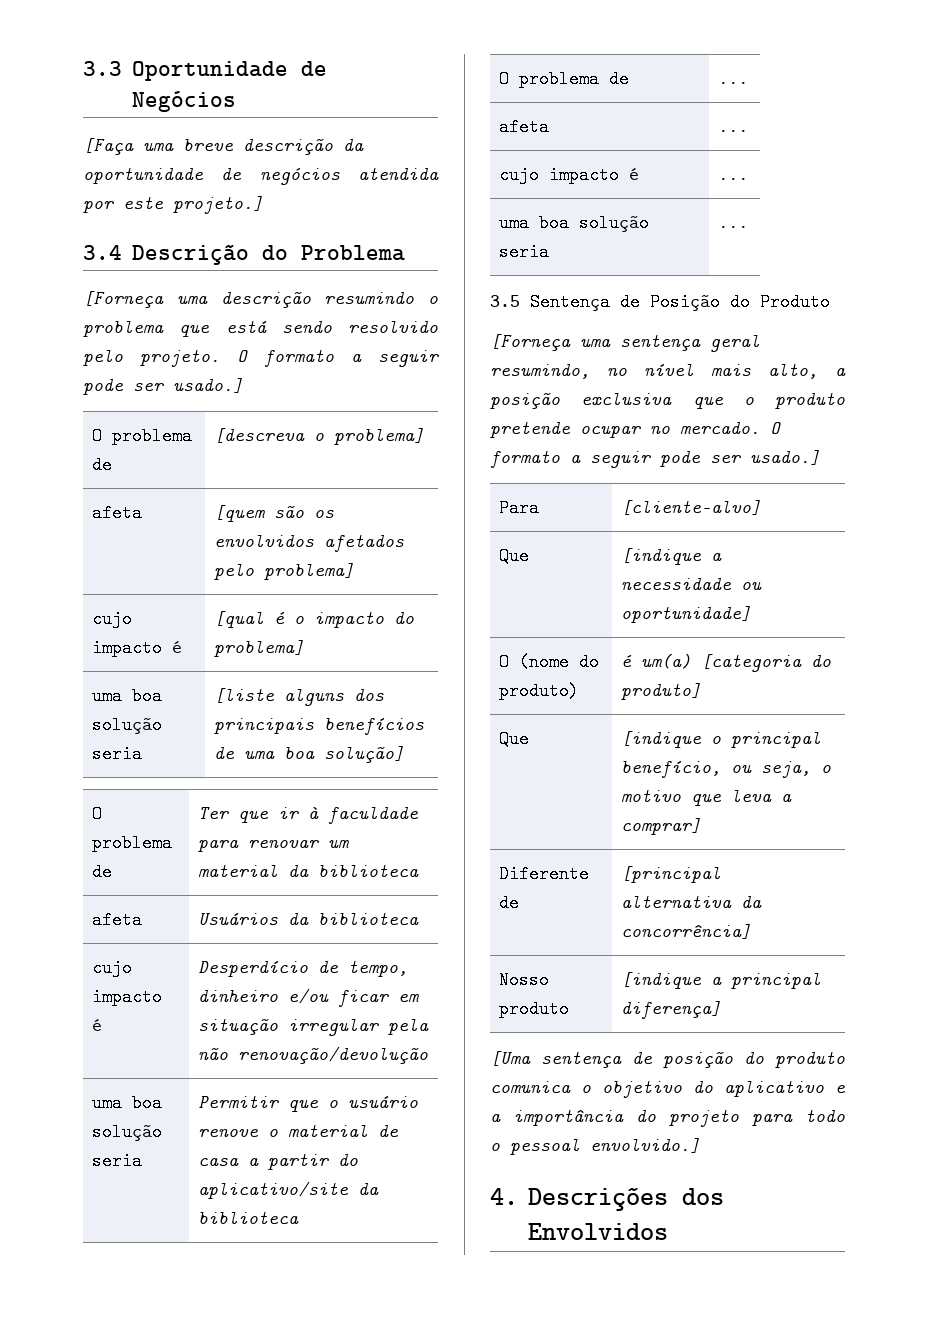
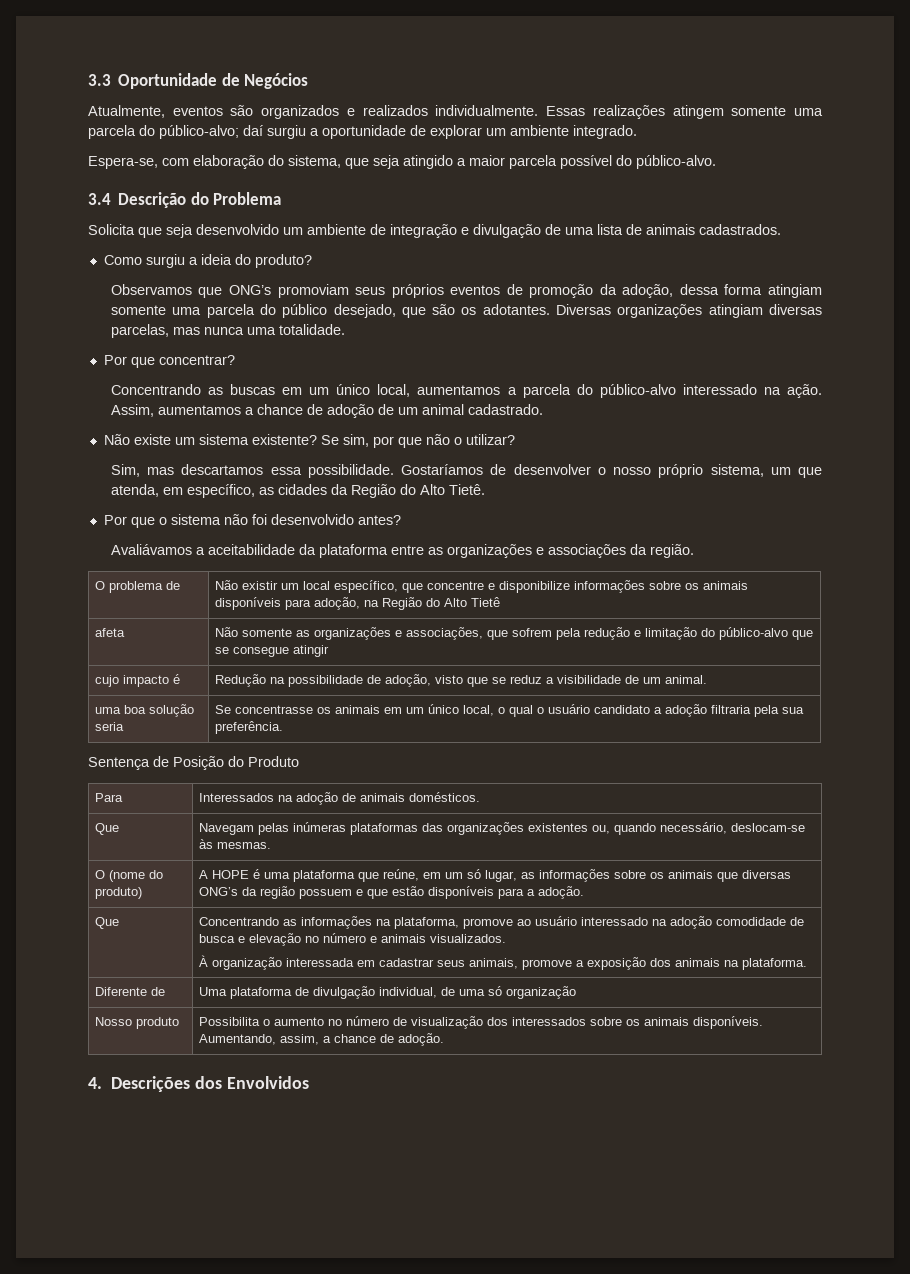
- [Faça uma breve descrição da oportunidade de negócios atendida por este projeto.]
+ Atualmente, eventos são organizados e realizados individualmente. Essas realizações atingem somente uma parcela do público-alvo; daí surgiu a oportunidade de explorar um ambiente integrado.
+ Espera-se, com elaboração do sistema, que seja atingido a maior parcela possível do público-alvo.
  3.4 Descrição do Problema
- [Forneça uma descrição resumindo o problema que está sendo resolvido pelo projeto. O formato a seguir pode ser usado.]
- O problema de | [descreva o problema]
- afeta | [quem são os envolvidos afetados pelo problema]
- cujo impacto é | [qual é o impacto do problema]
- uma boa solução seria | [liste alguns dos principais benefícios de uma boa solução]
- O problema de | Ter que ir à faculdade para renovar um material da biblioteca
- afeta | Usuários da biblioteca
- cujo impacto é | Desperdício de tempo, dinheiro e/ou ficar em situação irregular pela não renovação/devolução
- uma boa solução seria | Permitir que o usuário renove o material de casa a partir do aplicativo/site da biblioteca
- O problema de | ...
- afeta | ...
- cujo impacto é | ...
- uma boa solução seria | ...
- 3.5 Sentença de Posição do Produto
+ Solicita que seja desenvolvido um ambiente de integração e divulgação de uma lista de animais cadastrados.
+ Como surgiu a ideia do produto?
+ Observamos que ONG’s promoviam seus próprios eventos de promoção da adoção, dessa forma atingiam somente uma parcela do público desejado, que são os adotantes. Diversas organizações atingiam diversas parcelas, mas nunca uma totalidade.
+ Por que concentrar?
+ Concentrando as buscas em um único local, aumentamos a parcela do público-alvo interessado na ação. Assim, aumentamos a chance de adoção de um animal cadastrado.
+ Não existe um sistema existente? Se sim, por que não o utilizar?
+ Sim, mas descartamos essa possibilidade. Gostaríamos de desenvolver o nosso próprio sistema, um que atenda, em específico, as cidades da Região do Alto Tietê.
+ Por que o sistema não foi desenvolvido antes?
+ Avaliávamos a aceitabilidade da plataforma entre as organizações e associações da região.
+ O problema de | Não existir um local específico, que concentre e disponibilize informações sobre os animais disponíveis para adoção, na Região do Alto Tietê
+ afeta | Não somente as organizações e associações, que sofrem pela redução e limitação do público-alvo que se consegue atingir
+ cujo impacto é | Redução na possibilidade de adoção, visto que se reduz a visibilidade de um animal.
+ uma boa solução seria | Se concentrasse os animais em um único local, o qual o usuário candidato a adoção filtraria pela sua preferência.
+ Sentença de Posição do Produto
- [Forneça uma sentença geral resumindo, no nível mais alto, a posição exclusiva que o produto pretende ocupar no mercado. O formato a seguir pode ser usado.]
- Para | [cliente-alvo]
- Que | [indique a necessidade ou oportunidade]
- O (nome do produto) | é um(a) [categoria do produto]
- Que | [indique o principal benefício, ou seja, o motivo que leva a comprar]
- Diferente de | [principal alternativa da concorrência]
- Nosso produto | [indique a principal diferença]
- [Uma sentença de posição do produto comunica o objetivo do aplicativo e a importância do projeto para todo o pessoal envolvido.]
+ Para | Interessados na adoção de animais domésticos.
+ Que | Navegam pelas inúmeras plataformas das organizações existentes ou, quando necessário, deslocam-se às mesmas.
+ O (nome do produto) | A HOPE é uma plataforma que reúne, em um só lugar, as informações sobre os animais que diversas ONG’s da região possuem e que estão disponíveis para a adoção.
+ Que | Concentrando as informações na plataforma, promove ao usuário interessado na adoção comodidade de busca e elevação no número e animais visualizados.
+ À organização interessada em cadastrar seus animais, promove a exposição dos animais na plataforma.
+ Diferente de | Uma plataforma de divulgação individual, de uma só organização
+ Nosso produto | Possibilita o aumento no número de visualização dos interessados sobre os animais disponíveis. Aumentando, assim, a chance de adoção.

